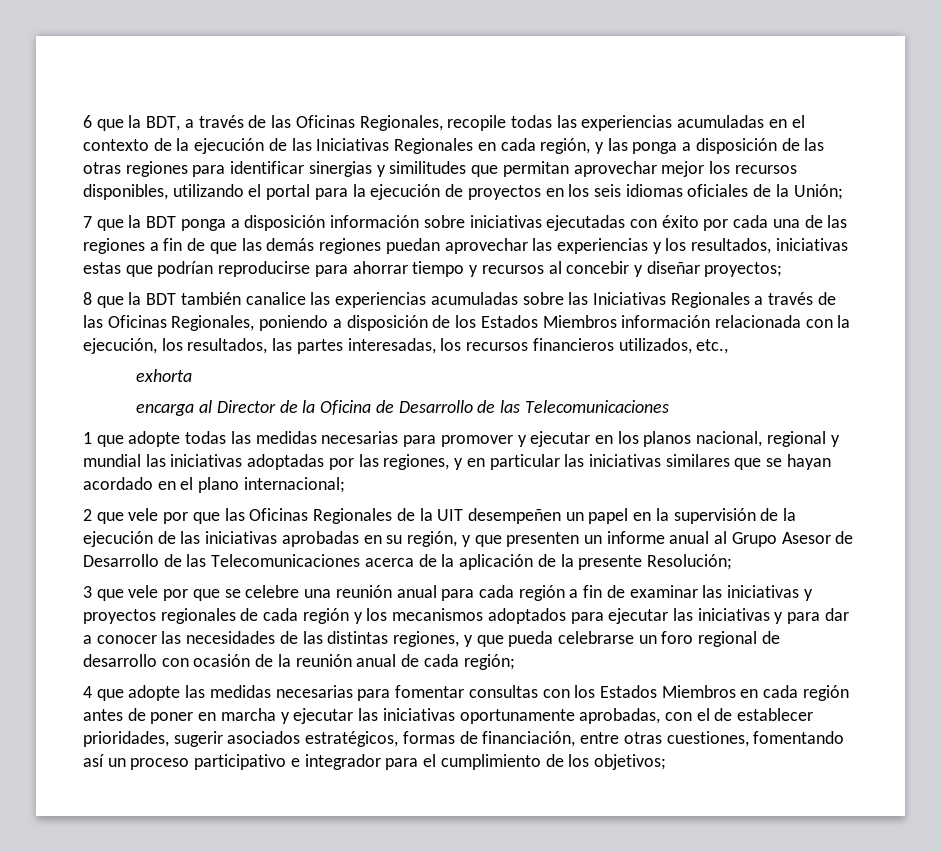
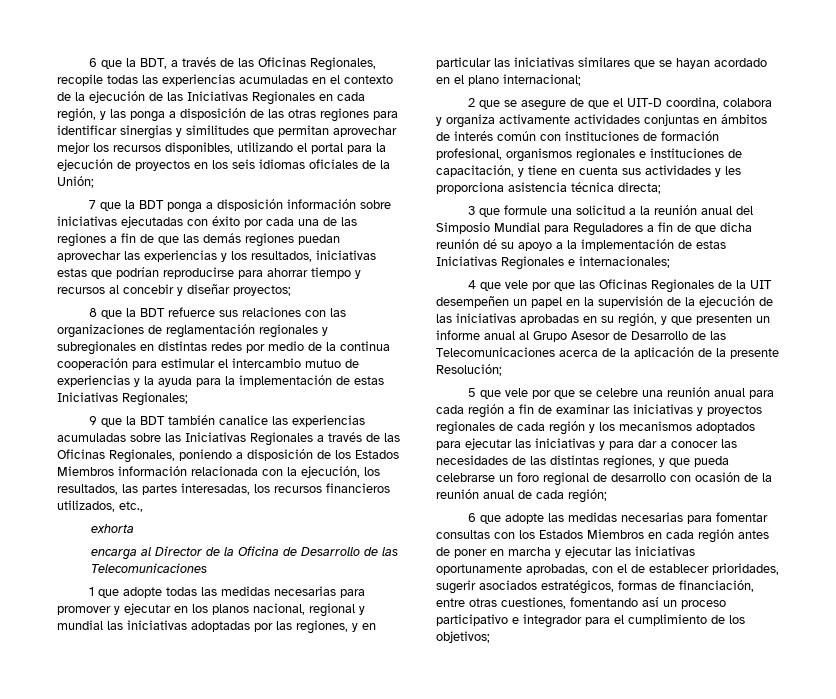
- 8 que la BDT también canalice las experiencias acumuladas sobre las Iniciativas Regionales a través de las Oficinas Regionales, poniendo a disposición de los Estados Miembros información relacionada con la ejecución, los resultados, las partes interesadas, los recursos financieros utilizados, etc.,
+ 8 que la BDT refuerce sus relaciones con las organizaciones de reglamentación regionales y subregionales en distintas redes por medio de la continua cooperación para estimular el intercambio mutuo de experiencias y la ayuda para la implementación de estas Iniciativas Regionales;
+ 9 que la BDT también canalice las experiencias acumuladas sobre las Iniciativas Regionales a través de las Oficinas Regionales, poniendo a disposición de los Estados Miembros información relacionada con la ejecución, los resultados, las partes interesadas, los recursos financieros utilizados, etc.,
- 2 que vele por que las Oficinas Regionales de la UIT desempeñen un papel en la supervisión de la ejecución de las iniciativas aprobadas en su región, y que presenten un informe anual al Grupo Asesor de Desarrollo de las Telecomunicaciones acerca de la aplicación de la presente Resolución;
+ 2 que se asegure de que el UIT-D coordina, colabora y organiza activamente actividades conjuntas en ámbitos de interés común con instituciones de formación profesional, organismos regionales e instituciones de capacitación, y tiene en cuenta sus actividades y les proporciona asistencia técnica directa;
+ 3 que formule una solicitud a la reunión anual del Simposio Mundial para Reguladores a fin de que dicha reunión dé su apoyo a la implementación de estas Iniciativas Regionales e internacionales;
+ 4 que vele por que las Oficinas Regionales de la UIT desempeñen un papel en la supervisión de la ejecución de las iniciativas aprobadas en su región, y que presenten un informe anual al Grupo Asesor de Desarrollo de las Telecomunicaciones acerca de la aplicación de la presente Resolución;
- 3 que vele por que se celebre una reunión anual para cada región a fin de examinar las iniciativas y proyectos regionales de cada región y los mecanismos adoptados para ejecutar las iniciativas y para dar a conocer las necesidades de las distintas regiones, y que pueda celebrarse un foro regional de desarrollo con ocasión de la reunión anual de cada región;
+ 5 que vele por que se celebre una reunión anual para cada región a fin de examinar las iniciativas y proyectos regionales de cada región y los mecanismos adoptados para ejecutar las iniciativas y para dar a conocer las necesidades de las distintas regiones, y que pueda celebrarse un foro regional de desarrollo con ocasión de la reunión anual de cada región;
- 4 que adopte las medidas necesarias para fomentar consultas con los Estados Miembros en cada región antes de poner en marcha y ejecutar las iniciativas oportunamente aprobadas, con el de establecer prioridades, sugerir asociados estratégicos, formas de financiación, entre otras cuestiones, fomentando así un proceso participativo e integrador para el cumplimiento de los objetivos;
+ 6 que adopte las medidas necesarias para fomentar consultas con los Estados Miembros en cada región antes de poner en marcha y ejecutar las iniciativas oportunamente aprobadas, con el de establecer prioridades, sugerir asociados estratégicos, formas de financiación, entre otras cuestiones, fomentando así un proceso participativo e integrador para el cumplimiento de los objetivos;

